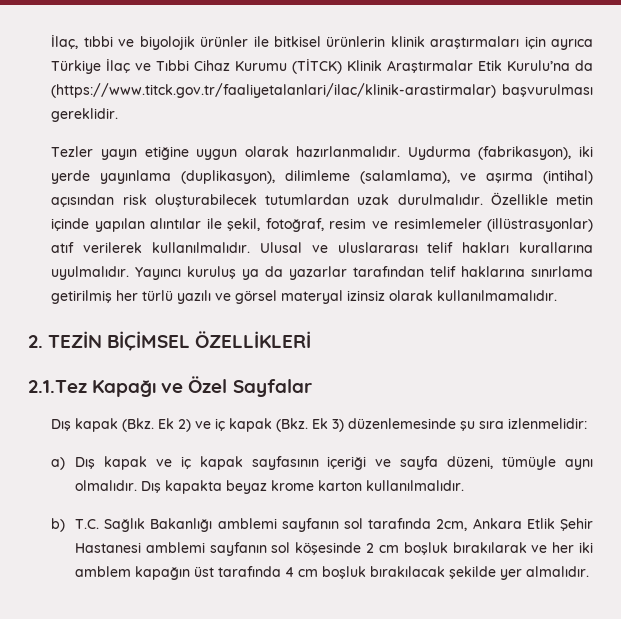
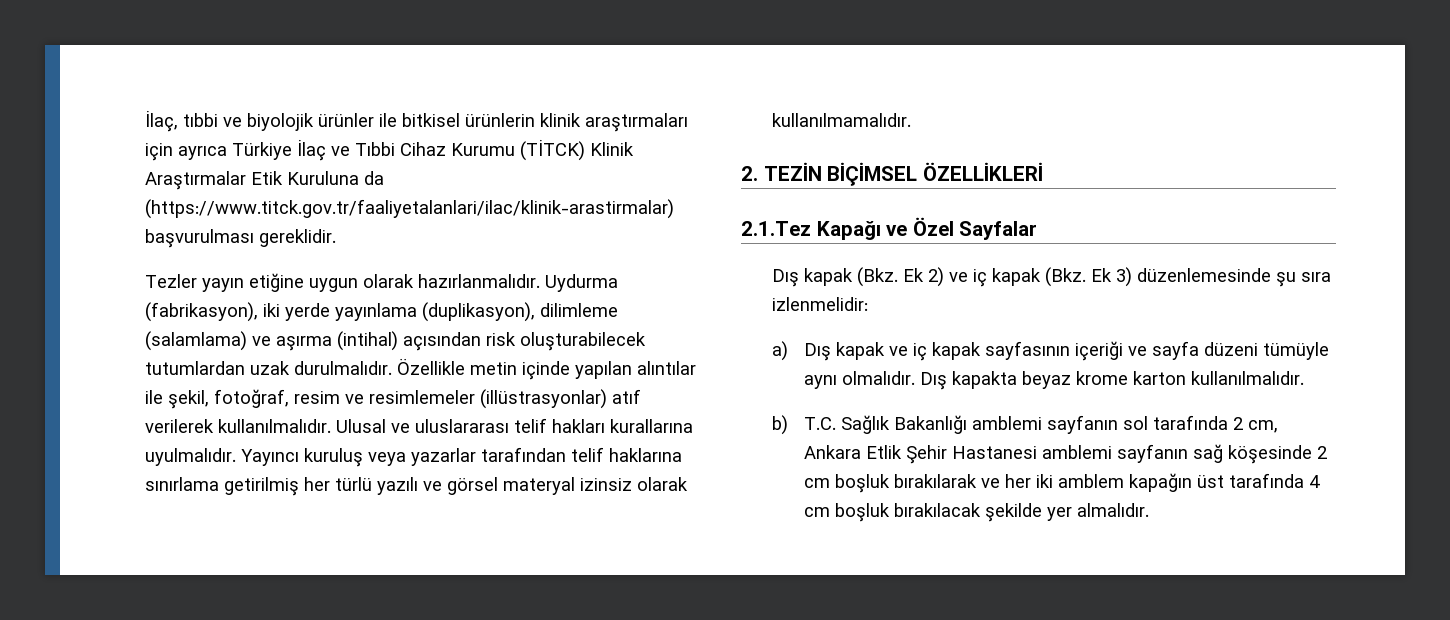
- İlaç, tıbbi ve biyolojik ürünler ile bitkisel ürünlerin klinik araştırmaları için ayrıca Türkiye İlaç ve Tıbbi Cihaz Kurumu (TİTCK) Klinik Araştırmalar Etik Kurulu’na da (https://www.titck.gov.tr/faaliyetalanlari/ilac/klinik-arastirmalar) başvurulması gereklidir.
+ İlaç, tıbbi ve biyolojik ürünler ile bitkisel ürünlerin klinik araştırmaları için ayrıca Türkiye İlaç ve Tıbbi Cihaz Kurumu (TİTCK) Klinik Araştırmalar Etik Kuruluna da (https://www.titck.gov.tr/faaliyetalanlari/ilac/klinik-arastirmalar) başvurulması gereklidir.
- Uydurma (fabrikasyon), iki yerde yayınlama (duplikasyon), dilimleme (salamlama), ve aşırma (intihal) açısından risk oluşturabilecek tutumlardan uzak durulmalıdır.
+ Uydurma (fabrikasyon), iki yerde yayınlama (duplikasyon), dilimleme (salamlama) ve aşırma (intihal) açısından risk oluşturabilecek tutumlardan uzak durulmalıdır.
- Yayıncı kuruluş ya da yazarlar tarafından telif haklarına sınırlama getirilmiş her türlü yazılı ve görsel materyal izinsiz olarak kullanılmamalıdır.
+ Yayıncı kuruluş veya yazarlar tarafından telif haklarına sınırlama getirilmiş her türlü yazılı ve görsel materyal izinsiz olarak kullanılmamalıdır.
- a) Dış kapak ve iç kapak sayfasının içeriği ve sayfa düzeni, tümüyle aynı olmalıdır.
+ a) Dış kapak ve iç kapak sayfasının içeriği ve sayfa düzeni tümüyle aynı olmalıdır.
- b) T.C. Sağlık Bakanlığı amblemi sayfanın sol tarafında 2cm, Ankara Etlik Şehir Hastanesi amblemi sayfanın sol köşesinde 2 cm boşluk bırakılarak ve her iki amblem kapağın üst tarafında 4 cm boşluk bırakılacak şekilde yer almalıdır.
+ b) T.C. Sağlık Bakanlığı amblemi sayfanın sol tarafında 2 cm, Ankara Etlik Şehir Hastanesi amblemi sayfanın sağ köşesinde 2 cm boşluk bırakılarak ve her iki amblem kapağın üst tarafında 4 cm boşluk bırakılacak şekilde yer almalıdır.

